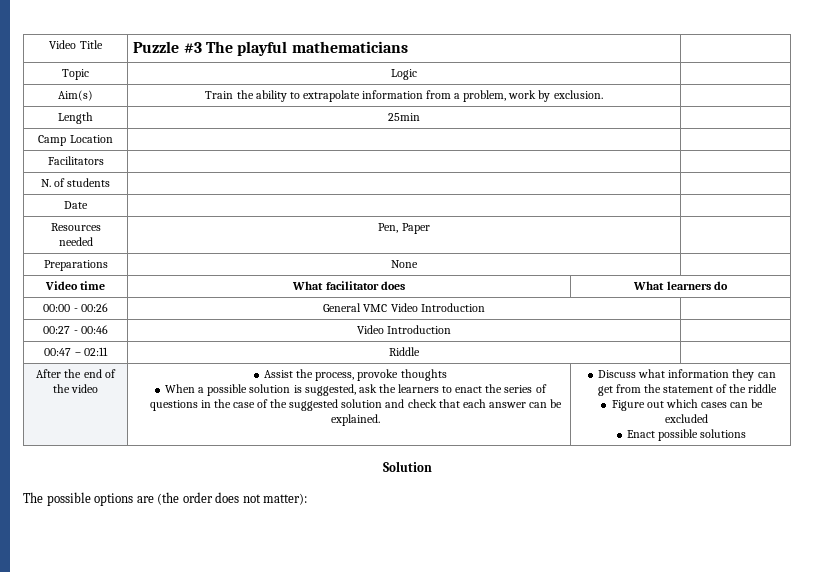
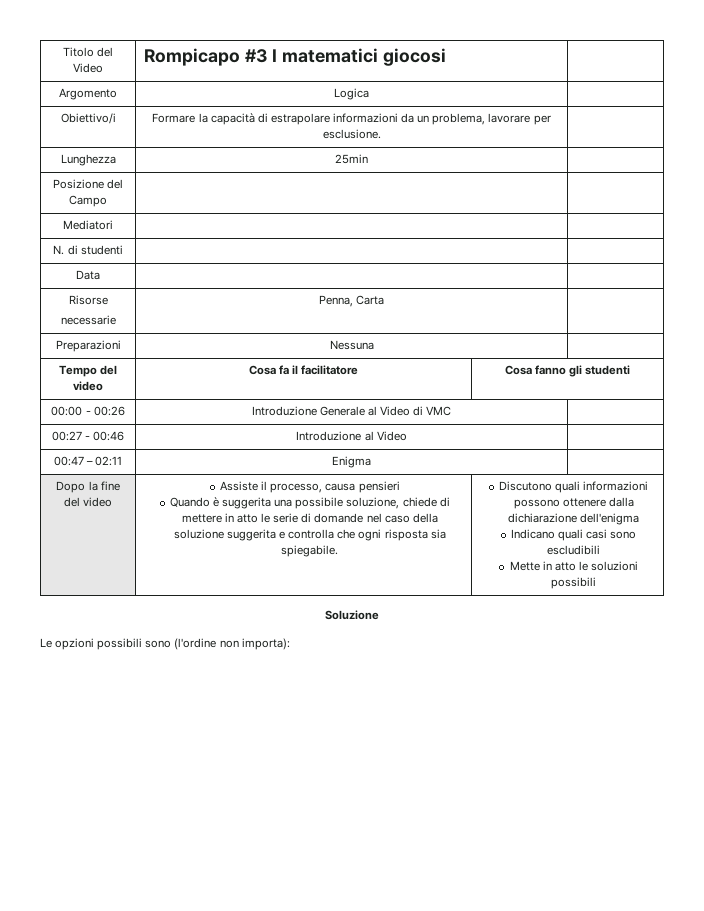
- Video Title | Puzzle #3 The playful mathematicians |
- Topic | Logic |
- Aim(s) | Train the ability to extrapolate information from a problem, work by exclusion. |
- Length | 25min |
- Camp Location | |
- Facilitators | |
- N. of students | |
- Date | |
- Resources
- needed | Pen, Paper |
- Preparations | None |
- Video time | What facilitator does | What learners do
- 00:00 - 00:26 | General VMC Video Introduction |
+ Titolo del Video | Rompicapo #3 I matematici giocosi |
+ Argomento | Logica |
+ Obiettivo/i | Formare la capacità di estrapolare informazioni da un problema, lavorare per esclusione. |
+ Lunghezza | 25min |
+ Posizione del Campo | |
+ Mediatori | |
+ N. di studenti | |
+ Data | |
+ Risorse
+ necessarie | Penna, Carta |
+ Preparazioni | Nessuna |
+ Tempo del video | Cosa fa il facilitatore | Cosa fanno gli studenti
+ 00:00 - 00:26 | Introduzione Generale al Video di VMC |
- 00:27 - 00:46 | Video Introduction |
+ 00:27 - 00:46 | Introduzione al Video |
- 00:47 – 02:11 | Riddle |
- After the end of the video | Assist the process, provoke thoughts
- When a possible solution is suggested, ask the learners to enact the series of questions in the case of the suggested solution and check that each answer can be explained. | Discuss what information they can get from the statement of the riddle
- Figure out which cases can be excluded
- Enact possible solutions
- Solution
- The possible options are (the order does not matter):
+ 00:47 – 02:11 | Enigma |
+ Dopo la fine del video | Assiste il processo, causa pensieri
+ Quando è suggerita una possibile soluzione, chiede di mettere in atto le serie di domande nel caso della soluzione suggerita e controlla che ogni risposta sia spiegabile. | Discutono quali informazioni possono ottenere dalla dichiarazione dell'enigma
+ Indicano quali casi sono escludibili
+ Mette in atto le soluzioni possibili
+ Soluzione
+ Le opzioni possibili sono (l'ordine non importa):

